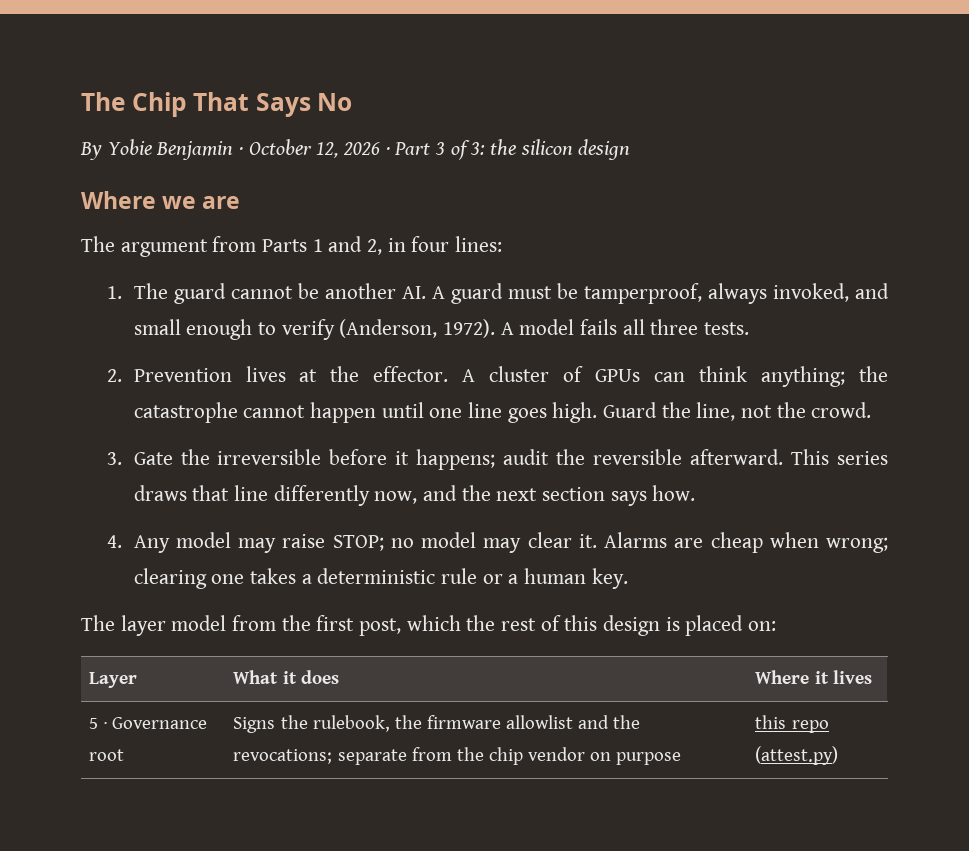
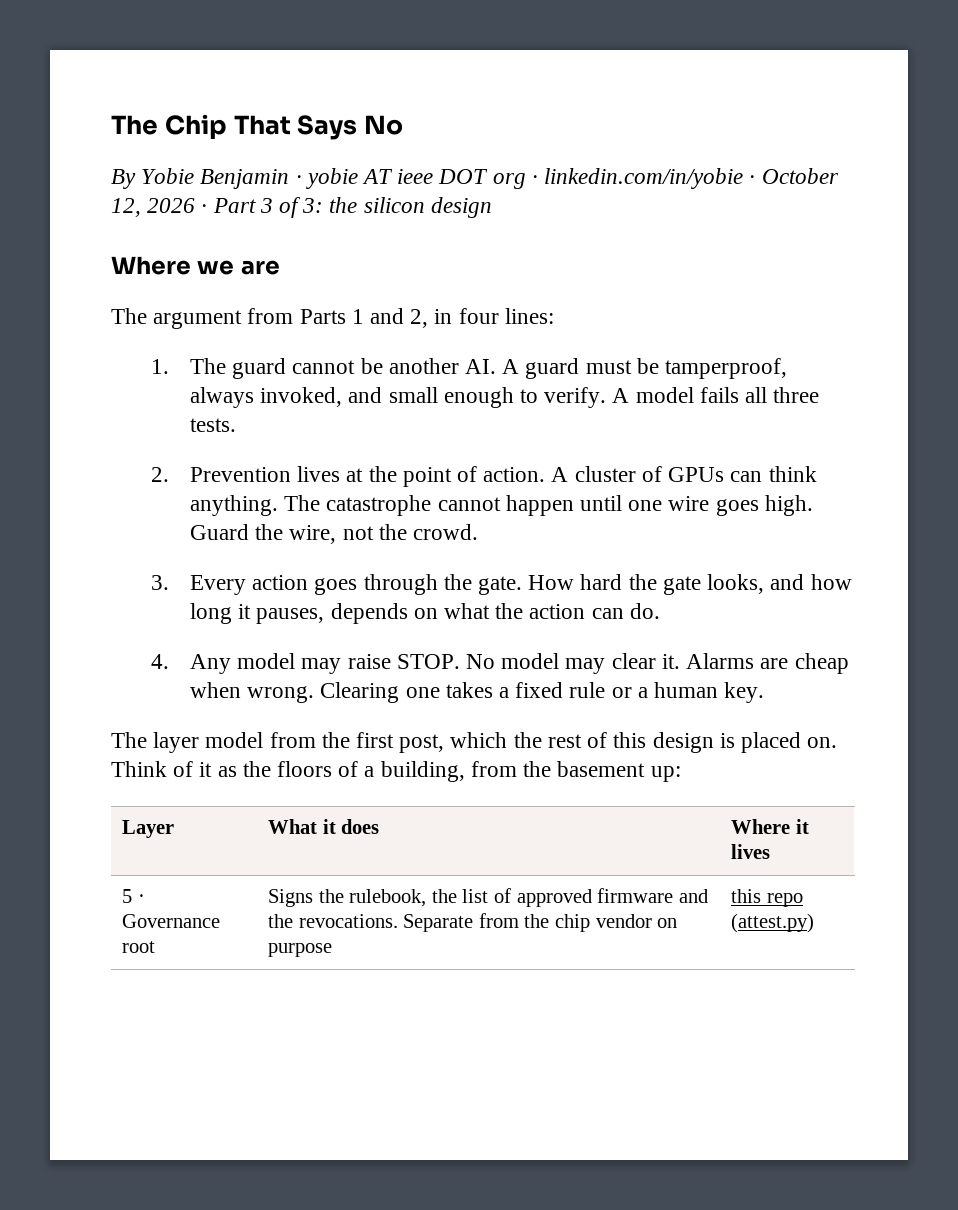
- By Yobie Benjamin · October 12, 2026 · Part 3 of 3: the silicon design
+ By Yobie Benjamin · yobie AT ieee DOT org · linkedin.com/in/yobie · October 12, 2026 · Part 3 of 3: the silicon design
- 1. The guard cannot be another AI. A guard must be tamperproof, always invoked, and small enough to verify (Anderson, 1972).
+ 1. The guard cannot be another AI. A guard must be tamperproof, always invoked, and small enough to verify.
- 2. Prevention lives at the effector.
+ 2. Prevention lives at the point of action.
- A cluster of GPUs can think anything; the catastrophe cannot happen until one line goes high.
+ A cluster of GPUs can think anything. The catastrophe cannot happen until one wire goes high.
- Guard the line, not the crowd.
+ Guard the wire, not the crowd.
- 3. Gate the irreversible before it happens; audit the reversible afterward. This series draws that line differently now, and the next section says how.
+ 3. Every action goes through the gate. How hard the gate looks, and how long it pauses, depends on what the action can do.
- 4. Any model may raise STOP; no model may clear it.
+ 4. Any model may raise STOP. No model may clear it.
- Alarms are cheap when wrong; clearing one takes a deterministic rule or a human key.
+ Alarms are cheap when wrong. Clearing one takes a fixed rule or a human key.
- The layer model from the first post, which the rest of this design is placed on:
+ The layer model from the first post, which the rest of this design is placed on. Think of it as the floors of a building, from the basement up:
- 5 · Governance root | Signs the rulebook, the firmware allowlist and the revocations; separate from the chip vendor on purpose | this repo (attest.py)
+ 5 · Governance root | Signs the rulebook, the list of approved firmware and the revocations. Separate from the chip vendor on purpose | this repo (attest.py)

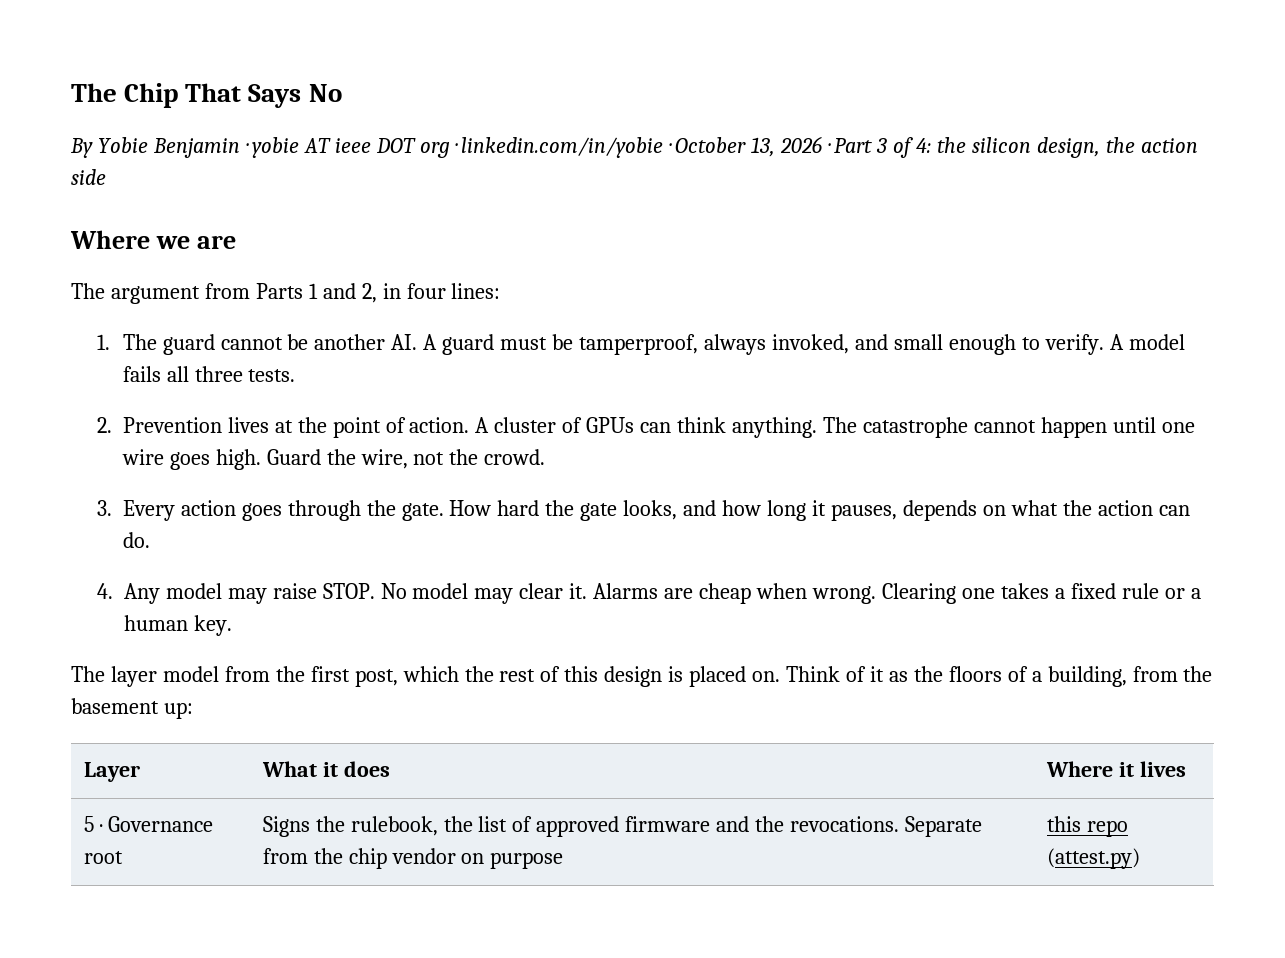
- By Yobie Benjamin · yobie AT ieee DOT org · linkedin.com/in/yobie · October 12, 2026 · Part 3 of 3: the silicon design
+ By Yobie Benjamin · yobie AT ieee DOT org · linkedin.com/in/yobie · October 13, 2026 · Part 3 of 4: the silicon design, the action side

